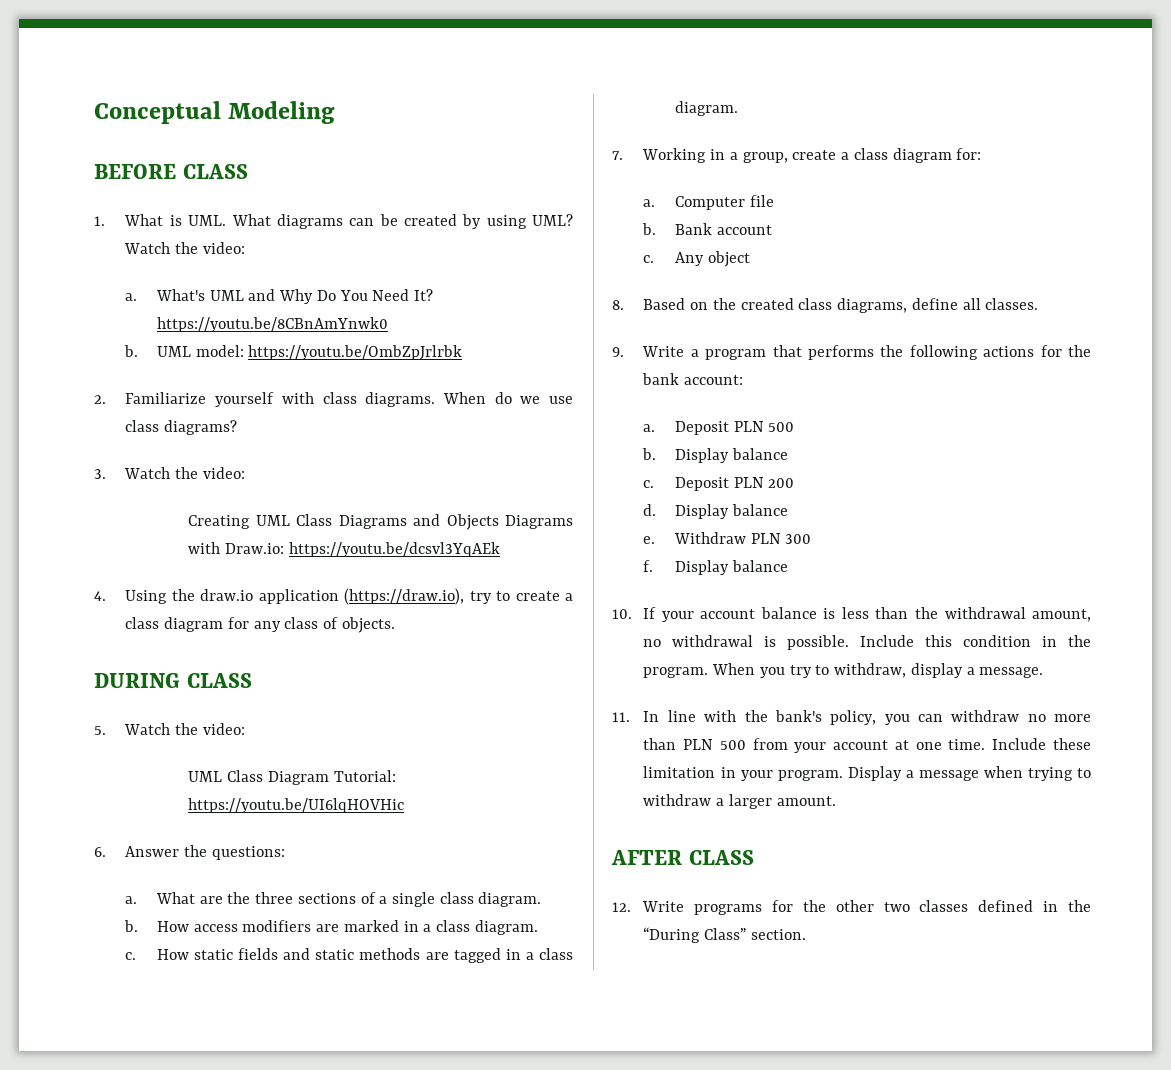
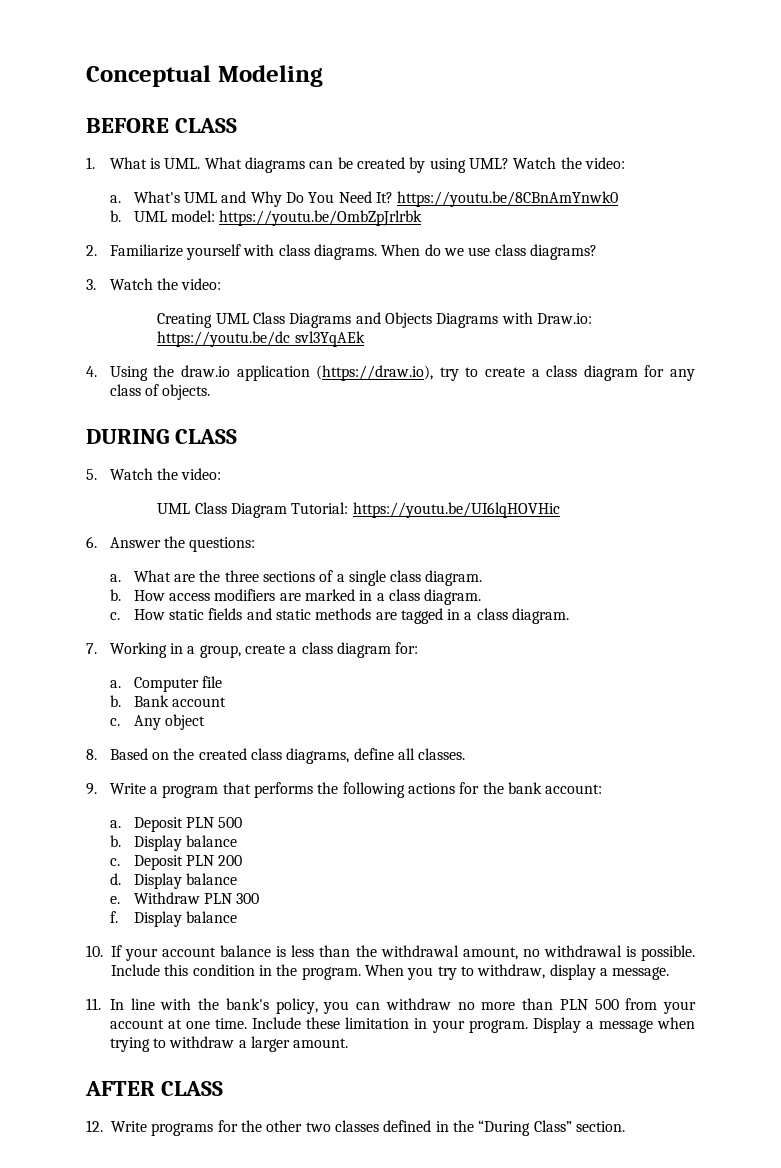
- Creating UML Class Diagrams and Objects Diagrams with Draw.io: https://youtu.be/dcsvl3YqAEk
+ Creating UML Class Diagrams and Objects Diagrams with Draw.io: https://youtu.be/dc svl3YqAEk

